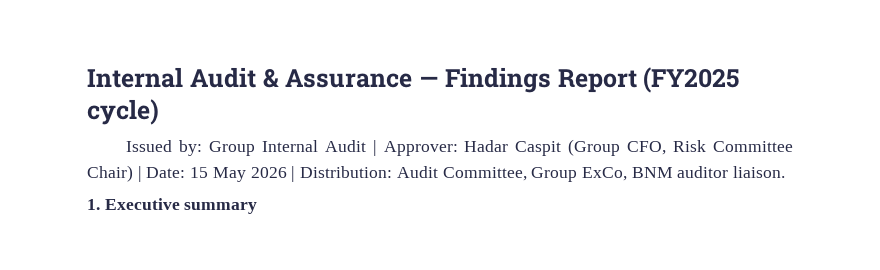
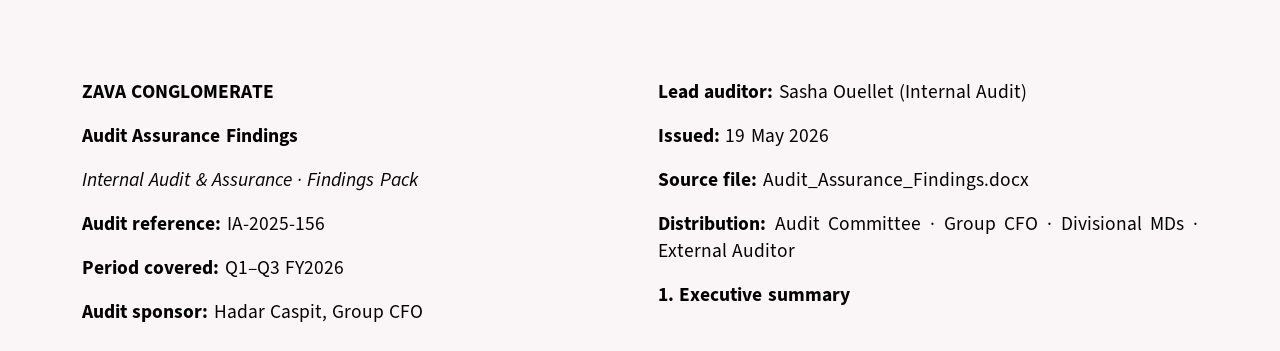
- Internal Audit & Assurance — Findings Report (FY2025 cycle)
- Issued by: Group Internal Audit | Approver: Hadar Caspit (Group CFO, Risk Committee Chair) | Date: 15 May 2026 | Distribution: Audit Committee, Group ExCo, BNM auditor liaison.
+ ZAVA CONGLOMERATE
+ Audit Assurance Findings
+ Internal Audit & Assurance · Findings Pack
+ Audit reference: IA-2025-156
+ Period covered: Q1–Q3 FY2026
+ Audit sponsor: Hadar Caspit, Group CFO
+ Lead auditor: Sasha Ouellet (Internal Audit)
+ Issued: 19 May 2026
+ Source file: Audit_Assurance_Findings.docx
+ Distribution: Audit Committee · Group CFO · Divisional MDs · External Auditor

